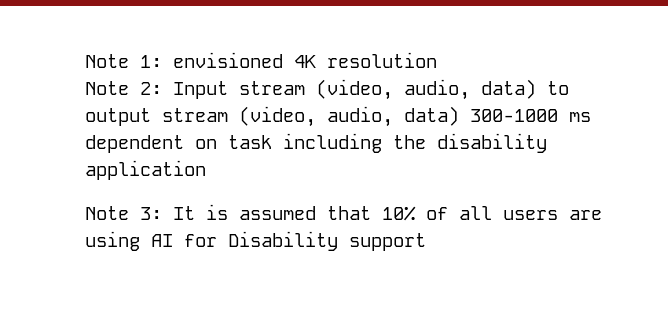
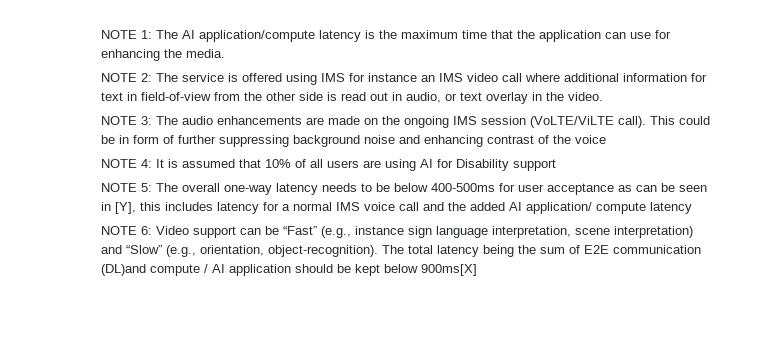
- Note 1: envisioned 4K resolution
- Note 2: Input stream (video, audio, data) to output stream (video, audio, data) 300-1000 ms dependent on task including the disability application
- Note 3: It is assumed that 10% of all users are using AI for Disability support
+ NOTE 1: The AI application/compute latency is the maximum time that the application can use for enhancing the media.
+ NOTE 2: The service is offered using IMS for instance an IMS video call where additional information for text in field-of-view from the other side is read out in audio, or text overlay in the video.
+ NOTE 3: The audio enhancements are made on the ongoing IMS session (VoLTE/ViLTE call). This could be in form of further suppressing background noise and enhancing contrast of the voice
+ NOTE 4: It is assumed that 10% of all users are using AI for Disability support
+ NOTE 5: The overall one-way latency needs to be below 400-500ms for user acceptance as can be seen in [Y], this includes latency for a normal IMS voice call and the added AI application/ compute latency
+ NOTE 6: Video support can be “Fast” (e.g., instance sign language interpretation, scene interpretation) and “Slow” (e.g., orientation, object-recognition). The total latency being the sum of E2E communication (DL)and compute / AI application should be kept below 900ms[X]

